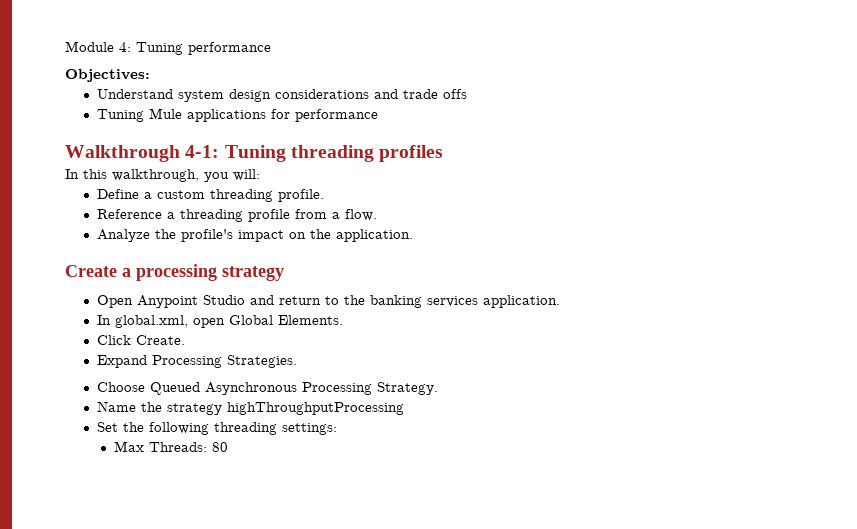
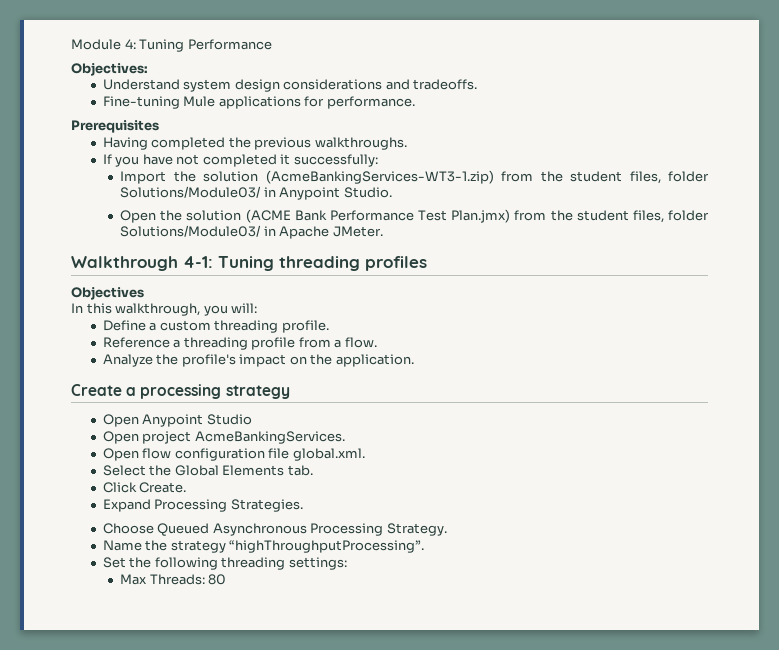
- Module 4: Tuning performance
+ Module 4: Tuning Performance
- Understand system design considerations and trade offs
- Tuning Mule applications for performance
+ Understand system design considerations and tradeoffs.
+ Fine-tuning Mule applications for performance.
+ Prerequisites
+ Having completed the previous walkthroughs.
+ If you have not completed it successfully:
+ Import the solution (AcmeBankingServices-WT3-1.zip) from the student files, folder Solutions/Module03/ in Anypoint Studio.
+ Open the solution (ACME Bank Performance Test Plan.jmx) from the student files, folder Solutions/Module03/ in Apache JMeter.
+ Objectives
- Open Anypoint Studio and return to the banking services application.
- In global.xml, open Global Elements.
+ Open Anypoint Studio
+ Open project AcmeBankingServices.
+ Open flow configuration file global.xml.
+ Select the Global Elements tab.
- Name the strategy highThroughputProcessing
+ Name the strategy “highThroughputProcessing”.

